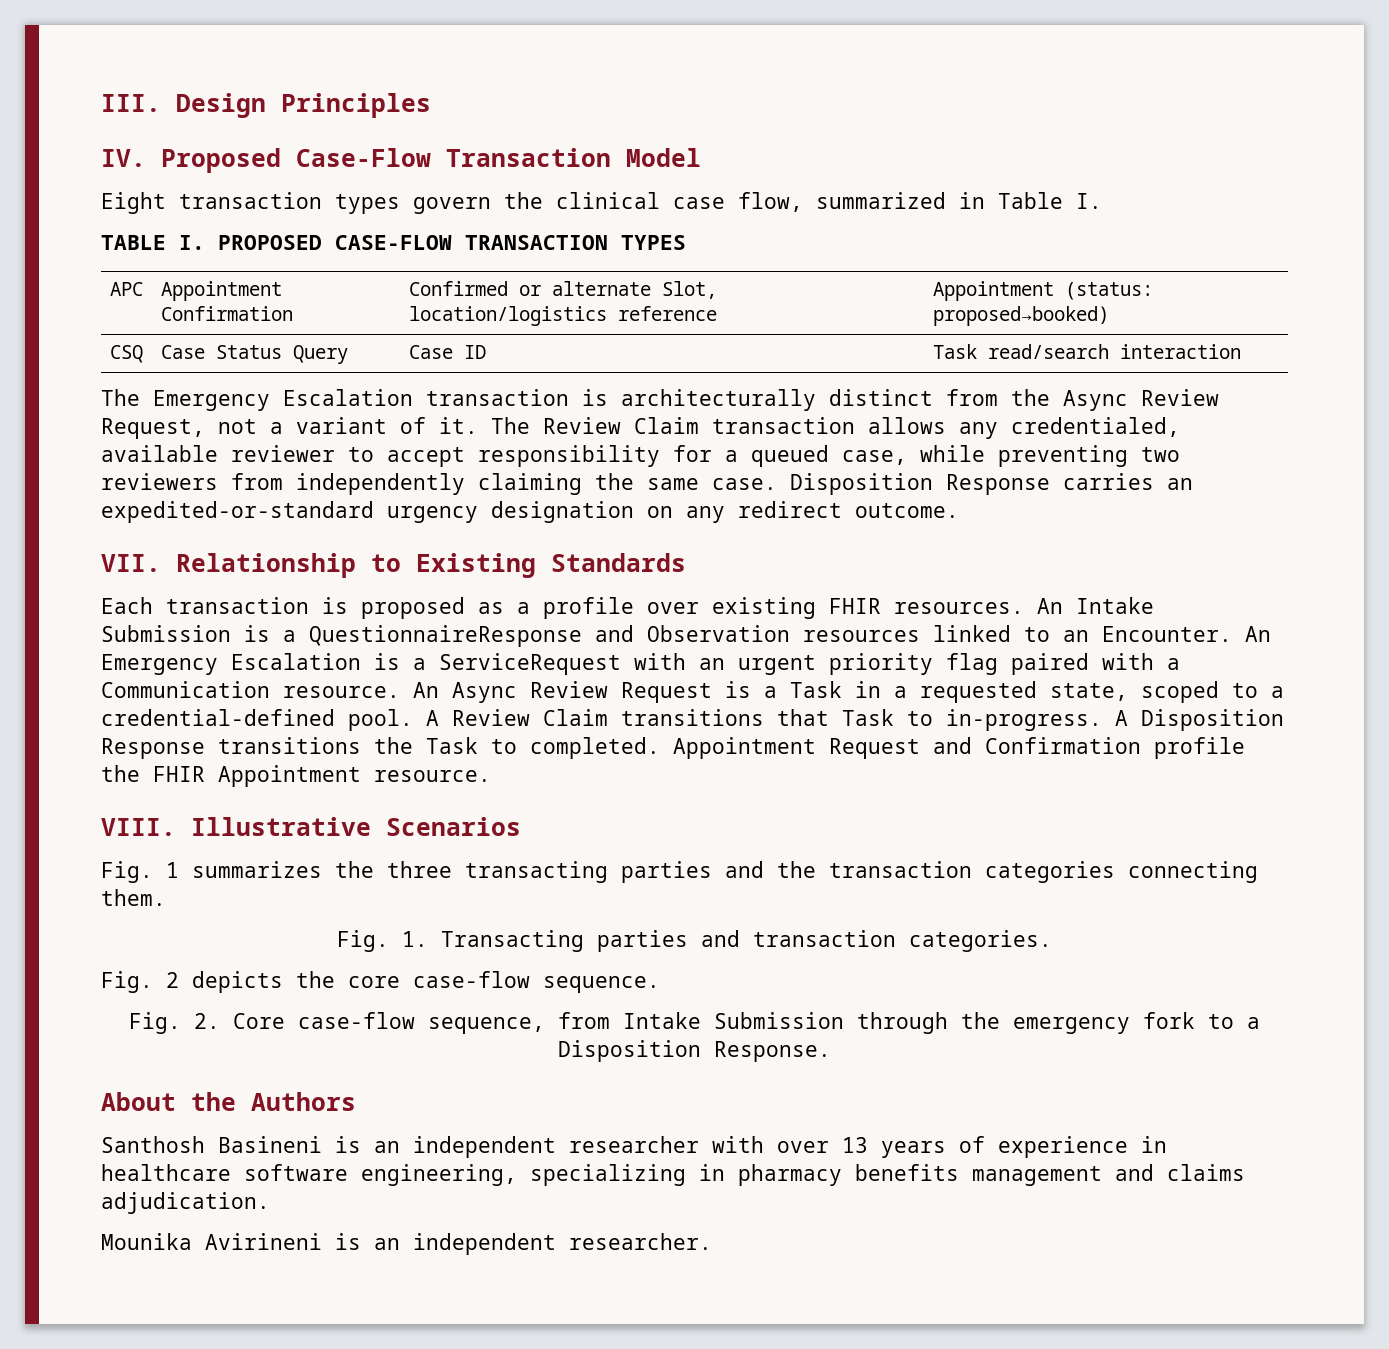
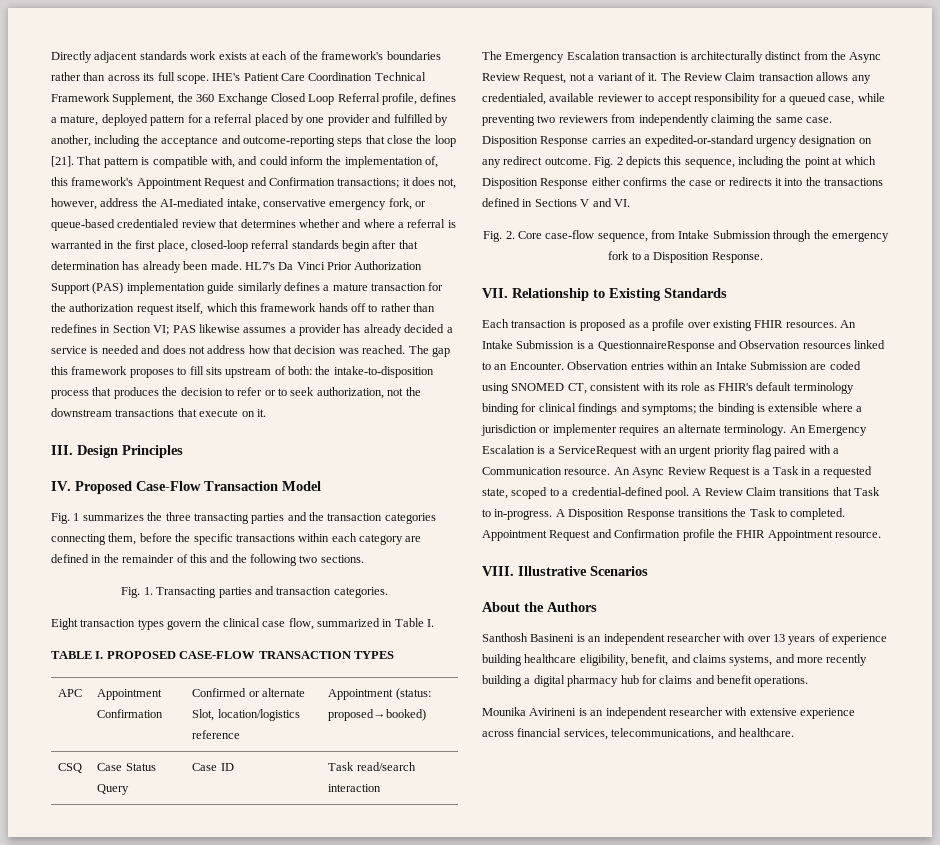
+ Directly adjacent standards work exists at each of the framework's boundaries rather than across its full scope. IHE's Patient Care Coordination Technical Framework Supplement, the 360 Exchange Closed Loop Referral profile, defines a mature, deployed pattern for a referral placed by one provider and fulfilled by another, including the acceptance and outcome-reporting steps that close the loop [21]. That pattern is compatible with, and could inform the implementation of, this framework's Appointment Request and Confirmation transactions; it does not, however, address the AI-mediated intake, conservative emergency fork, or queue-based credentialed review that determines whether and where a referral is warranted in the first place, closed-loop referral standards begin after that determination has already been made. HL7's Da Vinci Prior Authorization Support (PAS) implementation guide similarly defines a mature transaction for the authorization request itself, which this framework hands off to rather than redefines in Section VI; PAS likewise assumes a provider has already decided a service is needed and does not address how that decision was reached. The gap this framework proposes to fill sits upstream of both: the intake-to-disposition process that produces the decision to refer or to seek authorization, not the downstream transactions that execute on it.
+ Fig. 1 summarizes the three transacting parties and the transaction categories connecting them, before the specific transactions within each category are defined in the remainder of this and the following two sections.
+ Fig. 1. Transacting parties and transaction categories.
+ Fig. 2 depicts this sequence, including the point at which Disposition Response either confirms the case or redirects it into the transactions defined in Sections V and VI.
+ Fig. 2. Core case-flow sequence, from Intake Submission through the emergency fork to a Disposition Response.
+ Observation entries within an Intake Submission are coded using SNOMED CT, consistent with its role as FHIR's default terminology binding for clinical findings and symptoms; the binding is extensible where a jurisdiction or implementer requires an alternate terminology.
- Fig. 1 summarizes the three transacting parties and the transaction categories connecting them.
- Fig. 1. Transacting parties and transaction categories.
- Fig. 2 depicts the core case-flow sequence.
- Fig. 2. Core case-flow sequence, from Intake Submission through the emergency fork to a Disposition Response.
- Santhosh Basineni is an independent researcher with over 13 years of experience in healthcare software engineering, specializing in pharmacy benefits management and claims adjudication.
+ Santhosh Basineni is an independent researcher with over 13 years of experience building healthcare eligibility, benefit, and claims systems, and more recently building a digital pharmacy hub for claims and benefit operations.
- Mounika Avirineni is an independent researcher.
+ Mounika Avirineni is an independent researcher with extensive experience across financial services, telecommunications, and healthcare.

